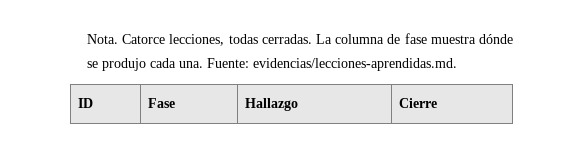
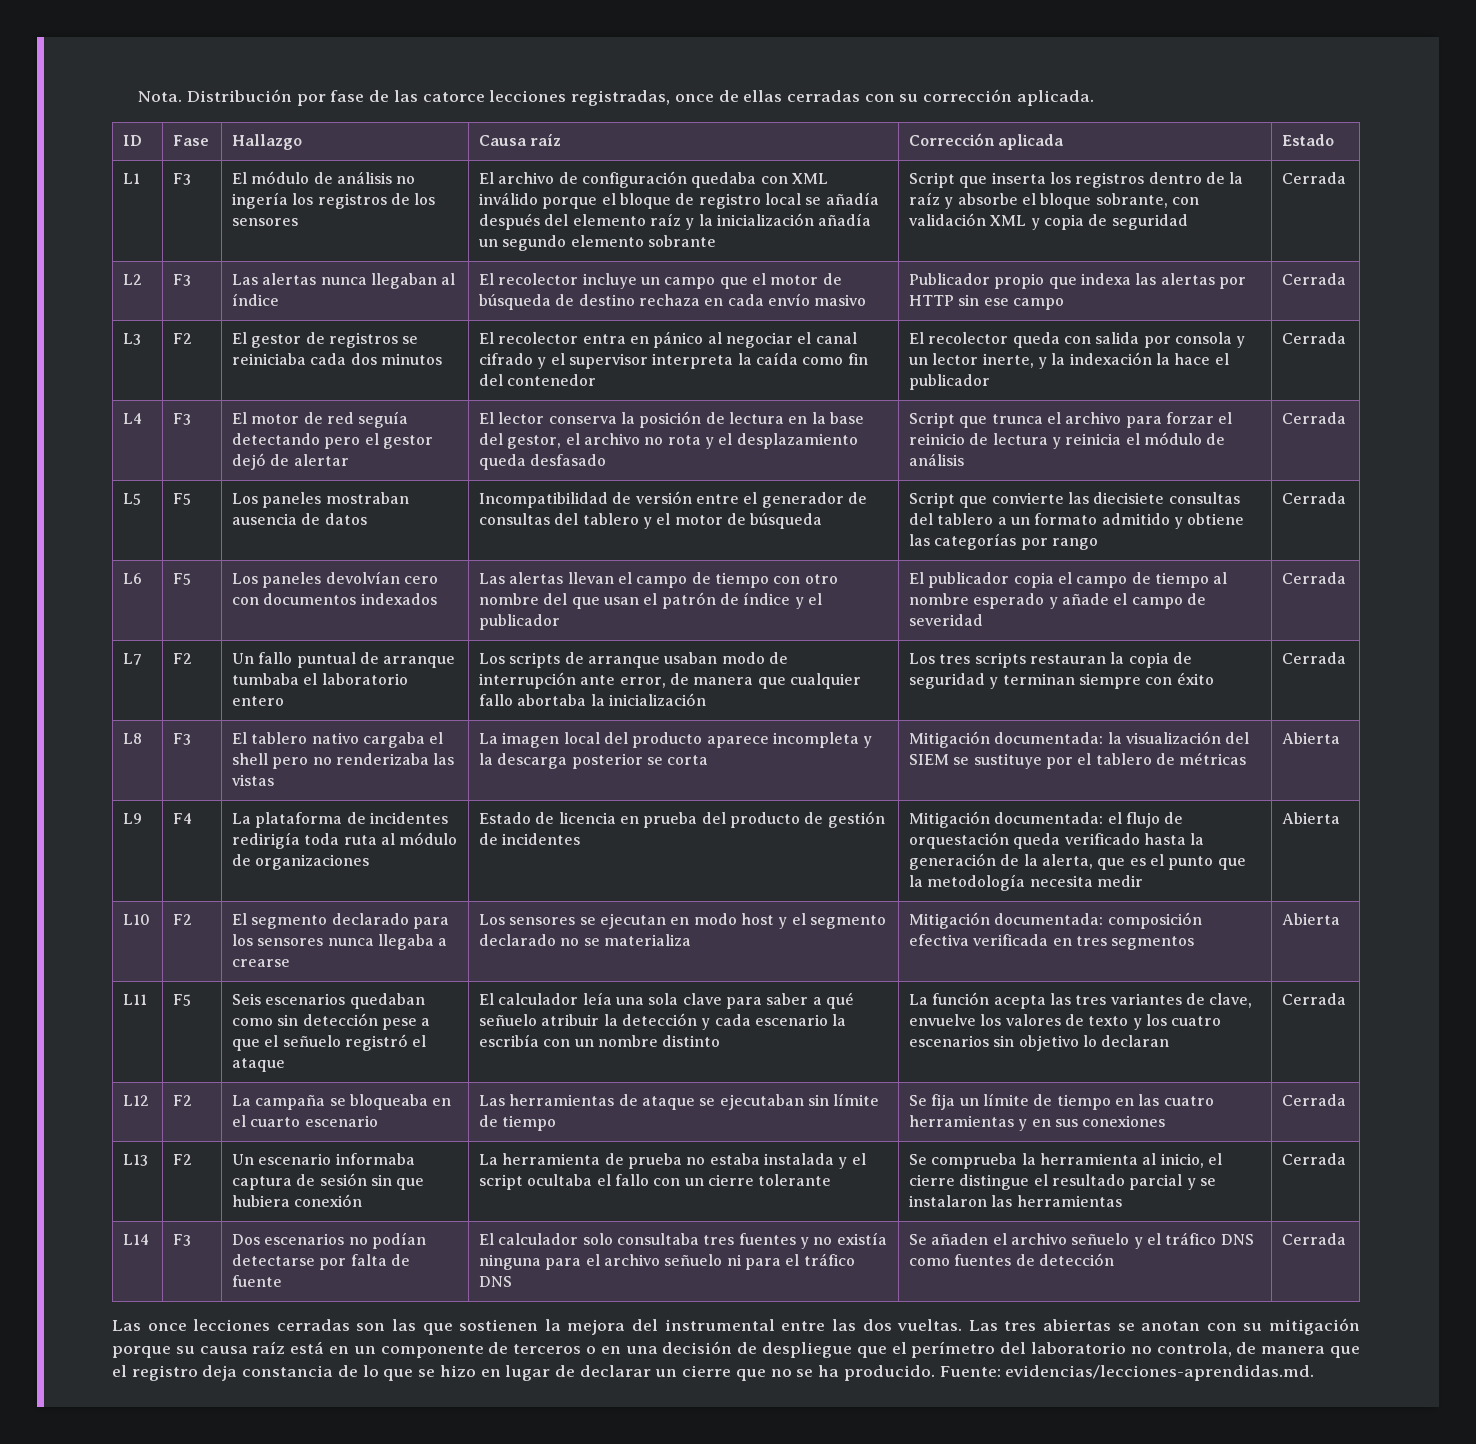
- Catorce lecciones, todas cerradas. La columna de fase muestra dónde se produjo cada una. Fuente: evidencias/lecciones-aprendidas.md.
- ID | Fase | Hallazgo | Cierre
+ Distribución por fase de las catorce lecciones registradas, once de ellas cerradas con su corrección aplicada.
+ ID | Fase | Hallazgo | Causa raíz | Corrección aplicada | Estado
+ L1 | F3 | El módulo de análisis no ingería los registros de los sensores | El archivo de configuración quedaba con XML inválido porque el bloque de registro local se añadía después del elemento raíz y la inicialización añadía un segundo elemento sobrante | Script que inserta los registros dentro de la raíz y absorbe el bloque sobrante, con validación XML y copia de seguridad | Cerrada
+ L2 | F3 | Las alertas nunca llegaban al índice | El recolector incluye un campo que el motor de búsqueda de destino rechaza en cada envío masivo | Publicador propio que indexa las alertas por HTTP sin ese campo | Cerrada
+ L3 | F2 | El gestor de registros se reiniciaba cada dos minutos | El recolector entra en pánico al negociar el canal cifrado y el supervisor interpreta la caída como fin del contenedor | El recolector queda con salida por consola y un lector inerte, y la indexación la hace el publicador | Cerrada
+ L4 | F3 | El motor de red seguía detectando pero el gestor dejó de alertar | El lector conserva la posición de lectura en la base del gestor, el archivo no rota y el desplazamiento queda desfasado | Script que trunca el archivo para forzar el reinicio de lectura y reinicia el módulo de análisis | Cerrada
+ L5 | F5 | Los paneles mostraban ausencia de datos | Incompatibilidad de versión entre el generador de consultas del tablero y el motor de búsqueda | Script que convierte las diecisiete consultas del tablero a un formato admitido y obtiene las categorías por rango | Cerrada
+ L6 | F5 | Los paneles devolvían cero con documentos indexados | Las alertas llevan el campo de tiempo con otro nombre del que usan el patrón de índice y el publicador | El publicador copia el campo de tiempo al nombre esperado y añade el campo de severidad | Cerrada
+ L7 | F2 | Un fallo puntual de arranque tumbaba el laboratorio entero | Los scripts de arranque usaban modo de interrupción ante error, de manera que cualquier fallo abortaba la inicialización | Los tres scripts restauran la copia de seguridad y terminan siempre con éxito | Cerrada
+ L8 | F3 | El tablero nativo cargaba el shell pero no renderizaba las vistas | La imagen local del producto aparece incompleta y la descarga posterior se corta | Mitigación documentada: la visualización del SIEM se sustituye por el tablero de métricas | Abierta
+ L9 | F4 | La plataforma de incidentes redirigía toda ruta al módulo de organizaciones | Estado de licencia en prueba del producto de gestión de incidentes | Mitigación documentada: el flujo de orquestación queda verificado hasta la generación de la alerta, que es el punto que la metodología necesita medir | Abierta
+ L10 | F2 | El segmento declarado para los sensores nunca llegaba a crearse | Los sensores se ejecutan en modo host y el segmento declarado no se materializa | Mitigación documentada: composición efectiva verificada en tres segmentos | Abierta
+ L11 | F5 | Seis escenarios quedaban como sin detección pese a que el señuelo registró el ataque | El calculador leía una sola clave para saber a qué señuelo atribuir la detección y cada escenario la escribía con un nombre distinto | La función acepta las tres variantes de clave, envuelve los valores de texto y los cuatro escenarios sin objetivo lo declaran | Cerrada
+ L12 | F2 | La campaña se bloqueaba en el cuarto escenario | Las herramientas de ataque se ejecutaban sin límite de tiempo | Se fija un límite de tiempo en las cuatro herramientas y en sus conexiones | Cerrada
+ L13 | F2 | Un escenario informaba captura de sesión sin que hubiera conexión | La herramienta de prueba no estaba instalada y el script ocultaba el fallo con un cierre tolerante | Se comprueba la herramienta al inicio, el cierre distingue el resultado parcial y se instalaron las herramientas | Cerrada
+ L14 | F3 | Dos escenarios no podían detectarse por falta de fuente | El calculador solo consultaba tres fuentes y no existía ninguna para el archivo señuelo ni para el tráfico DNS | Se añaden el archivo señuelo y el tráfico DNS como fuentes de detección | Cerrada
+ Las once lecciones cerradas son las que sostienen la mejora del instrumental entre las dos vueltas. Las tres abiertas se anotan con su mitigación porque su causa raíz está en un componente de terceros o en una decisión de despliegue que el perímetro del laboratorio no controla, de manera que el registro deja constancia de lo que se hizo en lugar de declarar un cierre que no se ha producido. Fuente: evidencias/lecciones-aprendidas.md.

